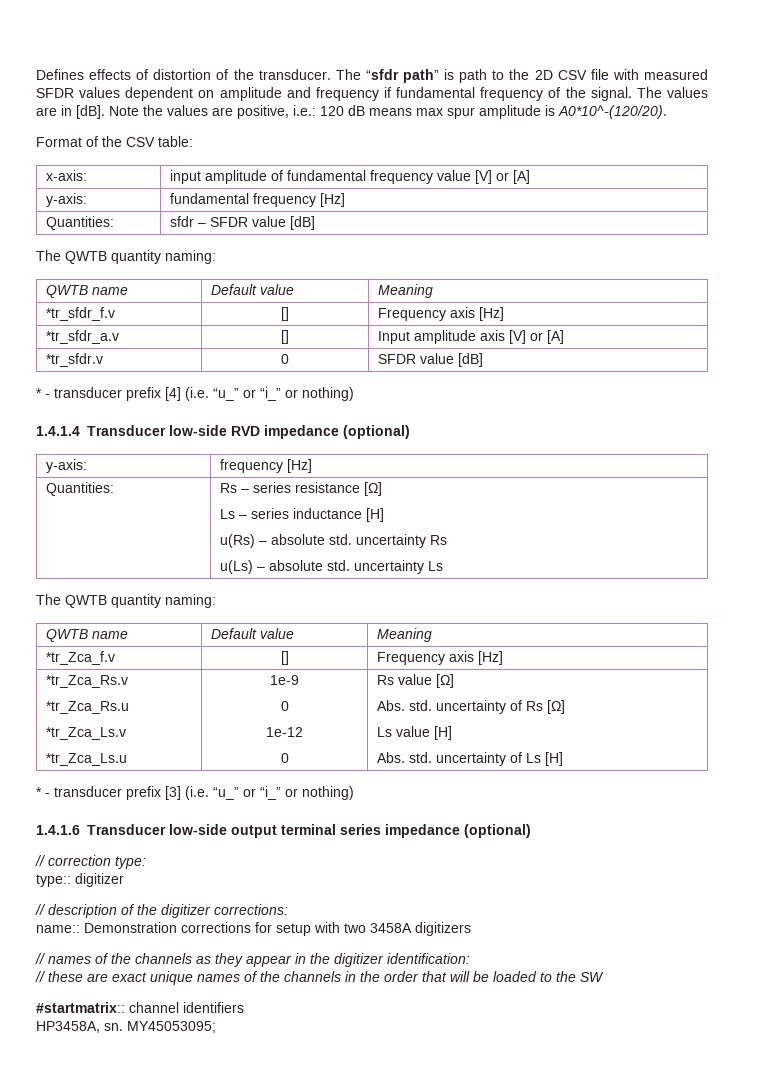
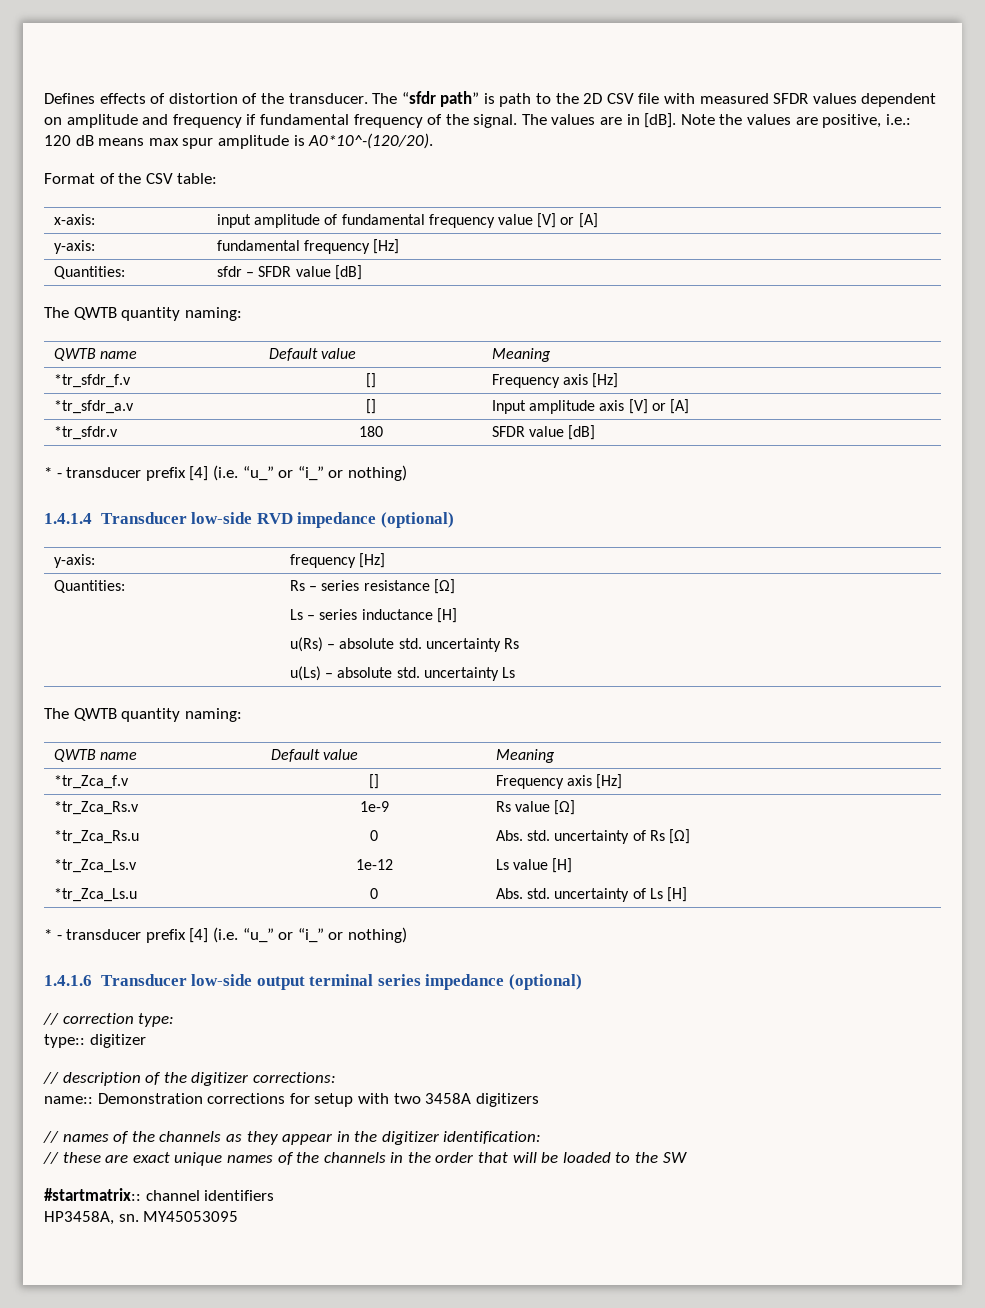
- *tr_sfdr.v | 0 | SFDR value [dB]
+ *tr_sfdr.v | 180 | SFDR value [dB]
  *tr_Zca_Rs.v
  *tr_Zca_Rs.u
  *tr_Zca_Ls.v
  *tr_Zca_Ls.u | 1e-9
  0
  1e-12
  0 | Rs value [Ω]
  Abs. std. uncertainty of Rs [Ω]
  Ls value [H]
  Abs. std. uncertainty of Ls [H]
- * - transducer prefix [3] (i.e. “u_” or “i_” or nothing)
+ * - transducer prefix [4] (i.e. “u_” or “i_” or nothing)
- MY45053095;
+ MY45053095

